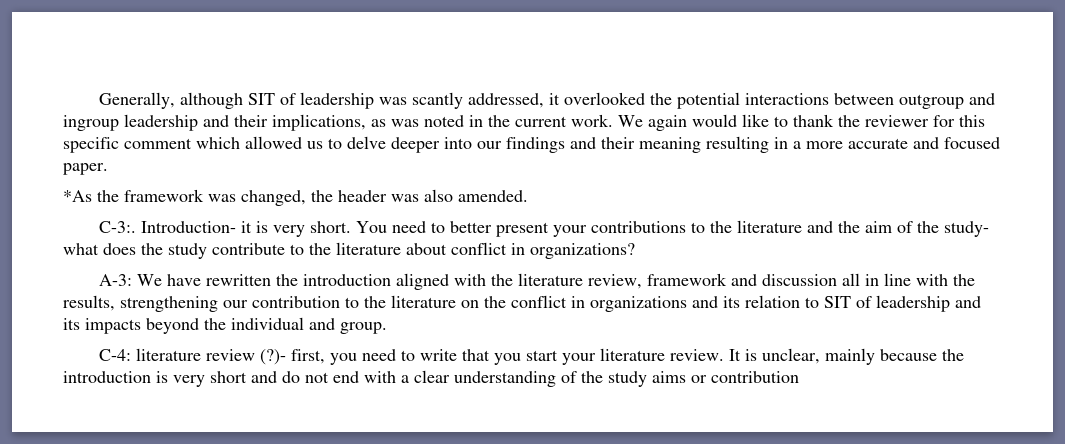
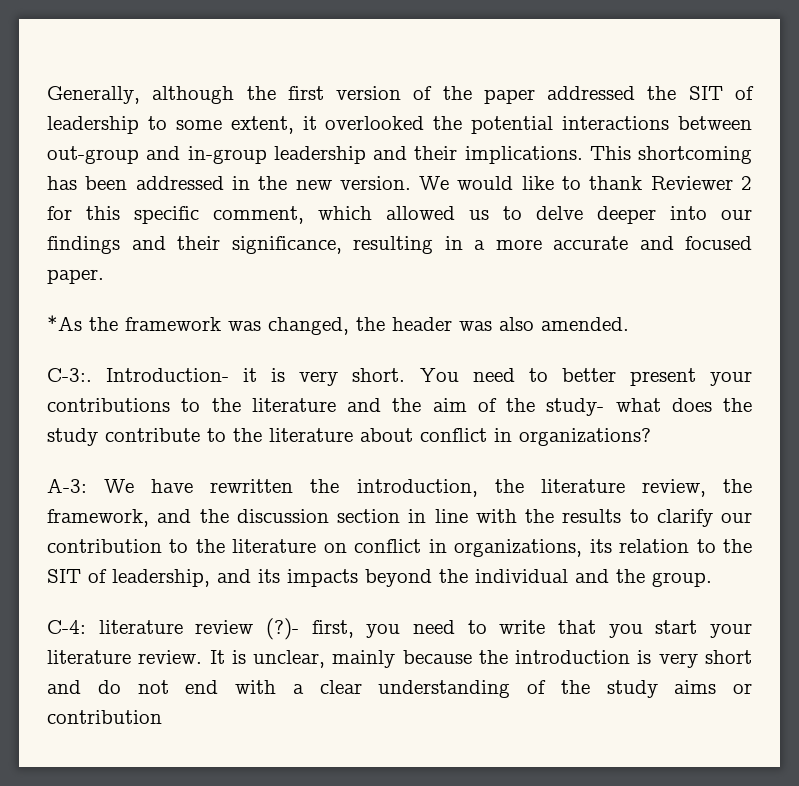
- Generally, although SIT of leadership was scantly addressed, it overlooked the potential interactions between outgroup and ingroup leadership and their implications, as was noted in the current work. We again would like to thank the reviewer for this specific comment which allowed us to delve deeper into our findings and their meaning resulting in a more accurate and focused paper.
+ Generally, although the first version of the paper addressed the SIT of leadership to some extent, it overlooked the potential interactions between out-group and in-group leadership and their implications. This shortcoming has been addressed in the new version. We would like to thank Reviewer 2 for this specific comment, which allowed us to delve deeper into our findings and their significance, resulting in a more accurate and focused paper.
- A-3: We have rewritten the introduction aligned with the literature review, framework and discussion all in line with the results, strengthening our contribution to the literature on the conflict in organizations and its relation to SIT of leadership and its impacts beyond the individual and group.
+ A-3: We have rewritten the introduction, the literature review, the framework, and the discussion section in line with the results to clarify our contribution to the literature on conflict in organizations, its relation to the SIT of leadership, and its impacts beyond the individual and the group.

